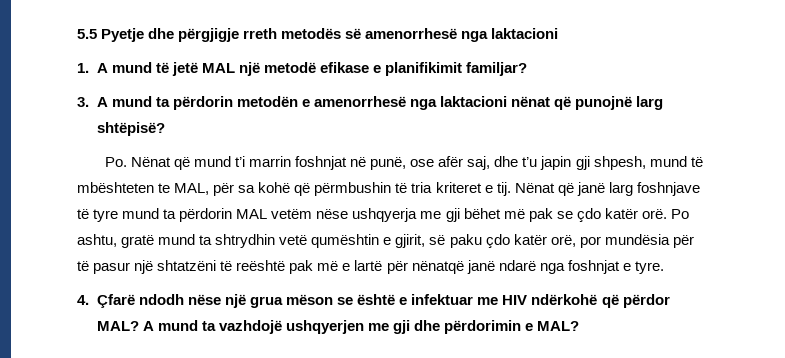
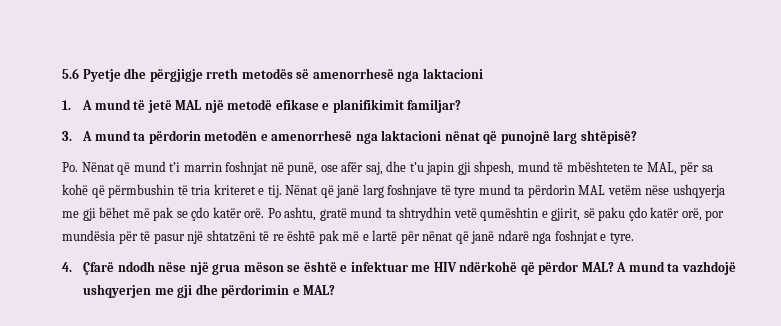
- 5.5 Pyetje dhe përgjigje rreth metodës së amenorrhesë nga laktacioni
+ 5.6 Pyetje dhe përgjigje rreth metodës së amenorrhesë nga laktacioni
- Po ashtu, gratë mund ta shtrydhin vetë qumështin e gjirit, së paku çdo katër orë, por mundësia për të pasur një shtatzëni të reështë pak më e lartë për nënatqë janë ndarë nga foshnjat e tyre.
+ Po ashtu, gratë mund ta shtrydhin vetë qumështin e gjirit, së paku çdo katër orë, por mundësia për të pasur një shtatzëni të re është pak më e lartë për nënat që janë ndarë nga foshnjat e tyre.

